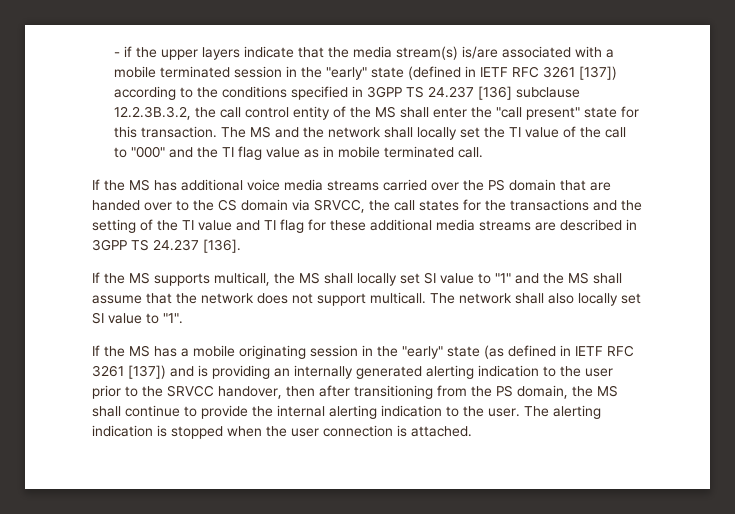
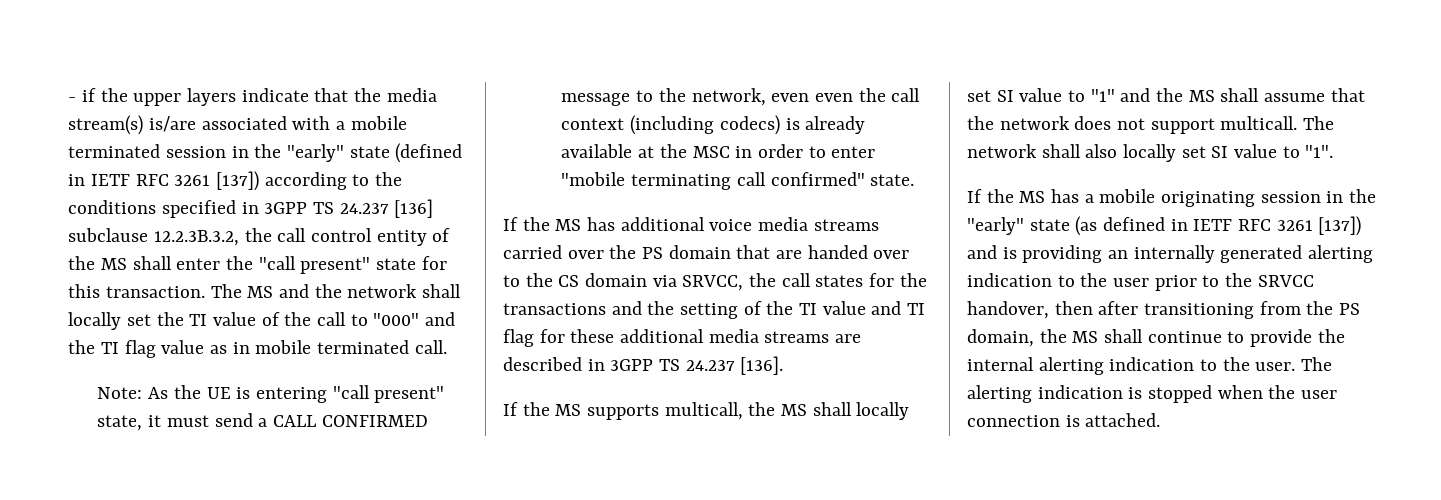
+ Note: As the UE is entering "call present" state, it must send a CALL CONFIRMED message to the network, even even the call context (including codecs) is already available at the MSC in order to enter "mobile terminating call confirmed" state.

